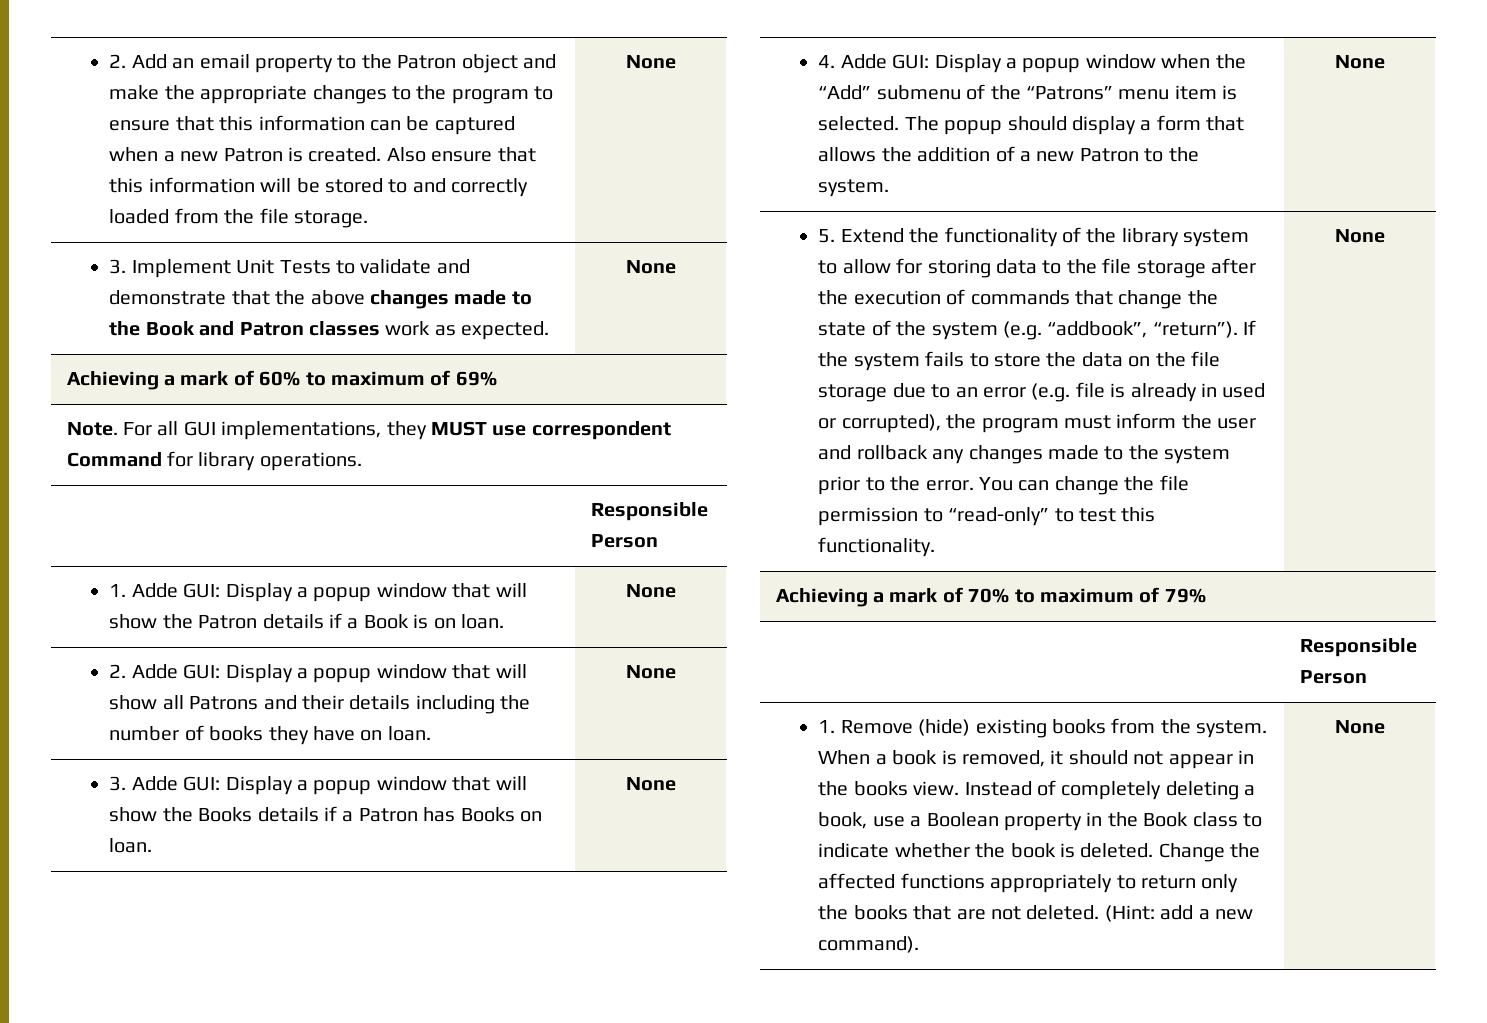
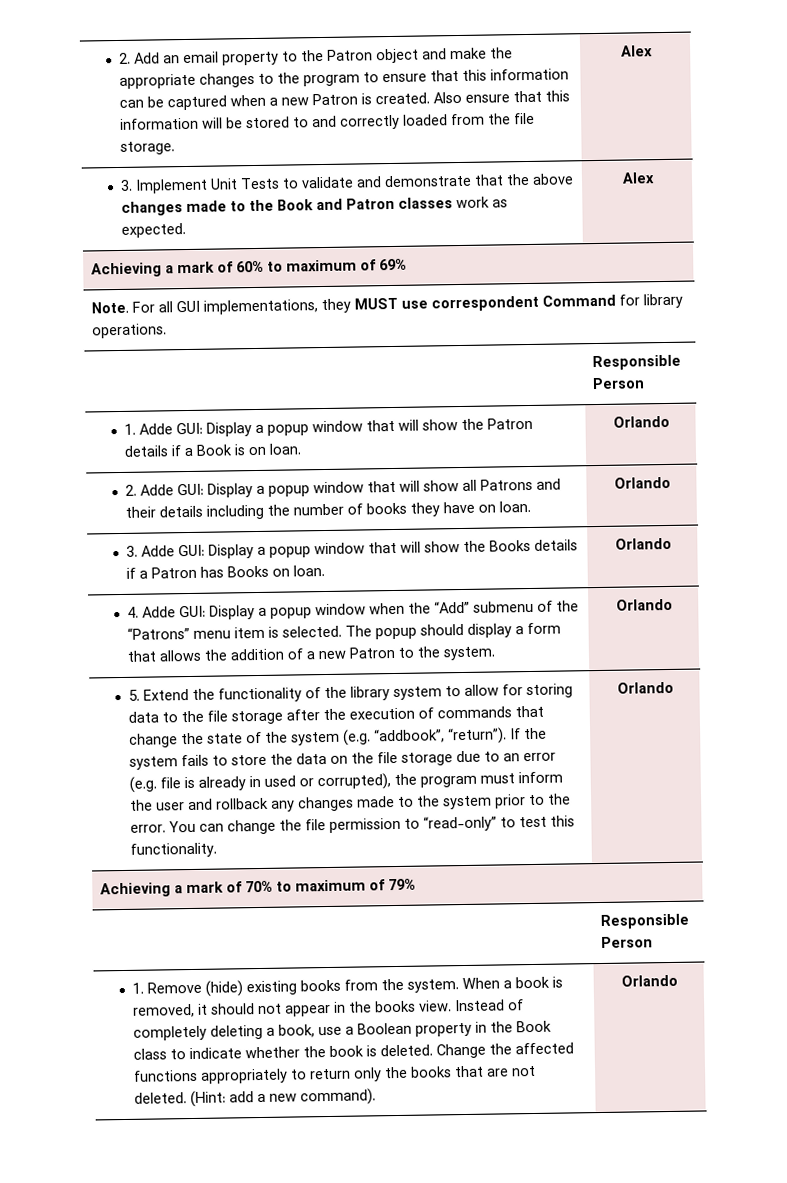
- Also ensure that this information will be stored to and correctly loaded from the file storage. | None
+ Also ensure that this information will be stored to and correctly loaded from the file storage. | Alex
- 3. Implement Unit Tests to validate and demonstrate that the above changes made to the Book and Patron classes work as expected. | None
+ 3. Implement Unit Tests to validate and demonstrate that the above changes made to the Book and Patron classes work as expected. | Alex
- 1. Adde GUI: Display a popup window that will show the Patron details if a Book is on loan. | None
+ 1. Adde GUI: Display a popup window that will show the Patron details if a Book is on loan. | Orlando
- 2. Adde GUI: Display a popup window that will show all Patrons and their details including the number of books they have on loan. | None
+ 2. Adde GUI: Display a popup window that will show all Patrons and their details including the number of books they have on loan. | Orlando
- 3. Adde GUI: Display a popup window that will show the Books details if a Patron has Books on loan. | None
+ 3. Adde GUI: Display a popup window that will show the Books details if a Patron has Books on loan. | Orlando
- 4. Adde GUI: Display a popup window when the “Add” submenu of the “Patrons” menu item is selected. The popup should display a form that allows the addition of a new Patron to the system. | None
+ 4. Adde GUI: Display a popup window when the “Add” submenu of the “Patrons” menu item is selected. The popup should display a form that allows the addition of a new Patron to the system. | Orlando
- You can change the file permission to “read-only” to test this functionality. | None
+ You can change the file permission to “read-only” to test this functionality. | Orlando
- (Hint: add a new command). | None
+ (Hint: add a new command). | Orlando

